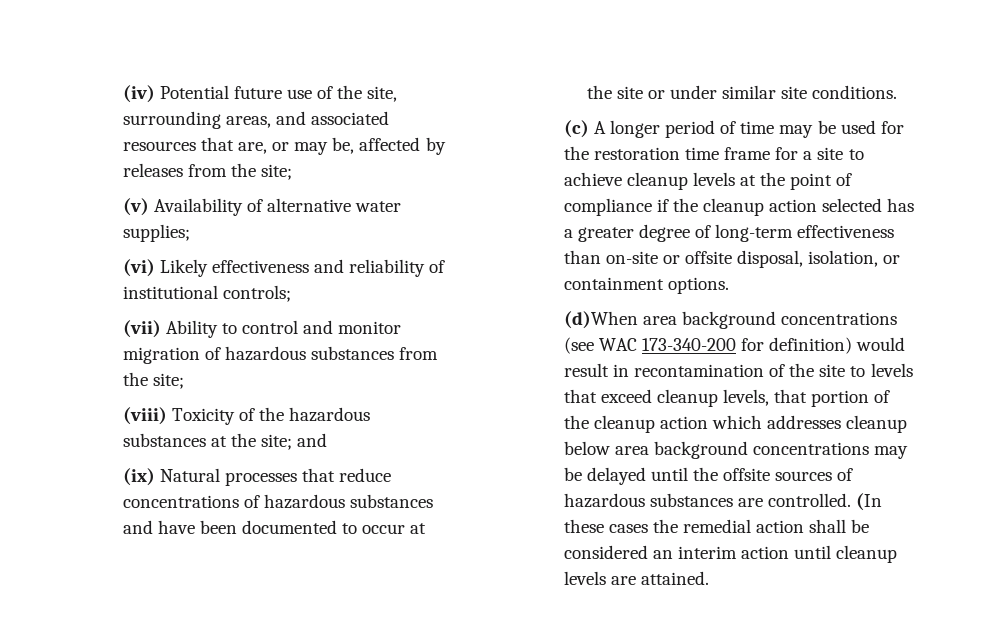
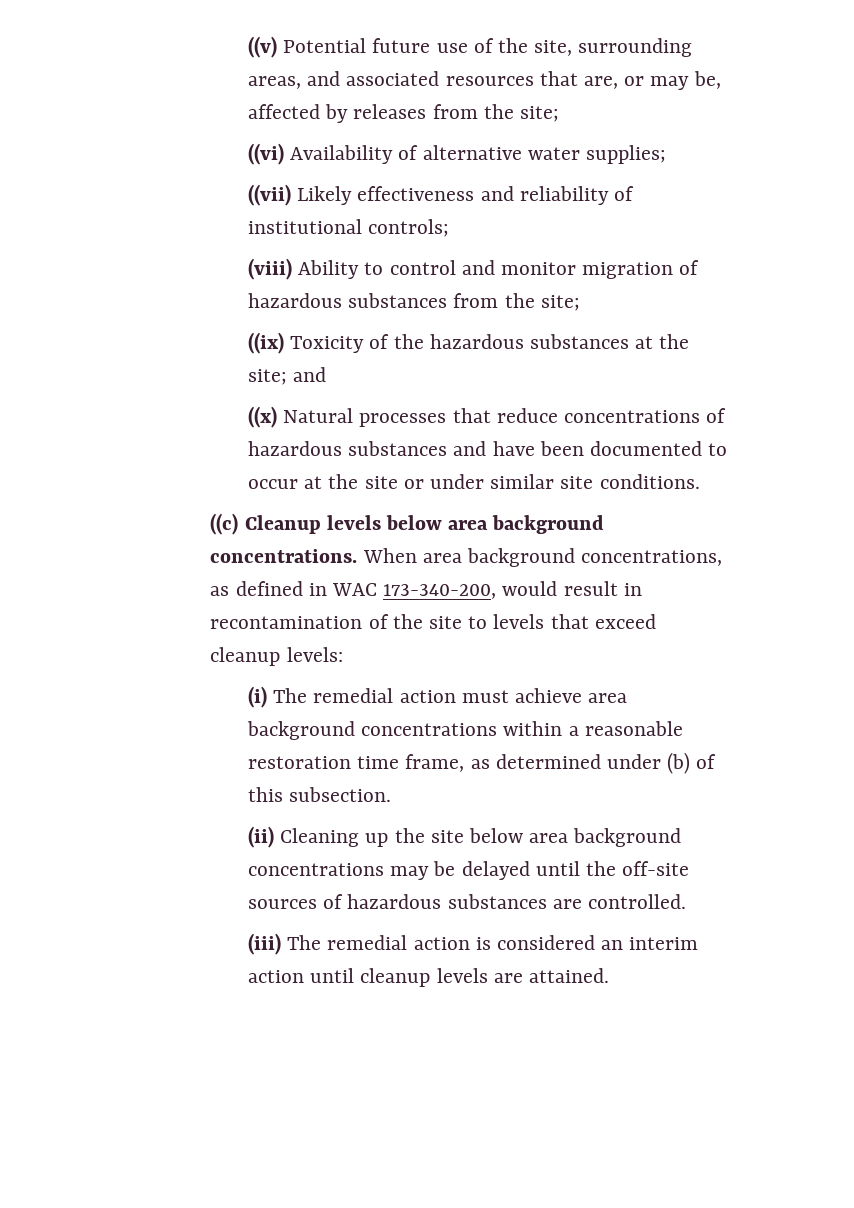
- (iv) Potential future use of the site, surrounding areas, and associated resources that are, or may be, affected by releases from the site;
+ ((v) Potential future use of the site, surrounding areas, and associated resources that are, or may be, affected by releases from the site;
- (v) Availability of alternative water supplies;
+ ((vi) Availability of alternative water supplies;
- (vi) Likely effectiveness and reliability of institutional controls;
+ ((vii) Likely effectiveness and reliability of institutional controls;
- (vii) Ability to control and monitor migration of hazardous substances from the site;
+ (viii) Ability to control and monitor migration of hazardous substances from the site;
- (viii) Toxicity of the hazardous substances at the site; and
+ ((ix) Toxicity of the hazardous substances at the site; and
- (ix) Natural processes that reduce concentrations of hazardous substances and have been documented to occur at the site or under similar site conditions.
+ ((x) Natural processes that reduce concentrations of hazardous substances and have been documented to occur at the site or under similar site conditions.
- (c) A longer period of time may be used for the restoration time frame for a site to achieve cleanup levels at the point of compliance if the cleanup action selected has a greater degree of long-term effectiveness than on-site or offsite disposal, isolation, or containment options.
- (d)When area background concentrations (see WAC 173-340-200 for definition) would result in recontamination of the site to levels that exceed cleanup levels, that portion of the cleanup action which addresses cleanup below area background concentrations may be delayed until the offsite sources of hazardous substances are controlled. (In these cases the remedial action shall be considered an interim action until cleanup levels are attained.
+ ((c) Cleanup levels below area background concentrations. When area background concentrations, as defined in WAC 173-340-200, would result in recontamination of the site to levels that exceed cleanup levels:
+ (i) The remedial action must achieve area background concentrations within a reasonable restoration time frame, as determined under (b) of this subsection.
+ (ii) Cleaning up the site below area background concentrations may be delayed until the off-site sources of hazardous substances are controlled.
+ (iii) The remedial action is considered an interim action until cleanup levels are attained.

